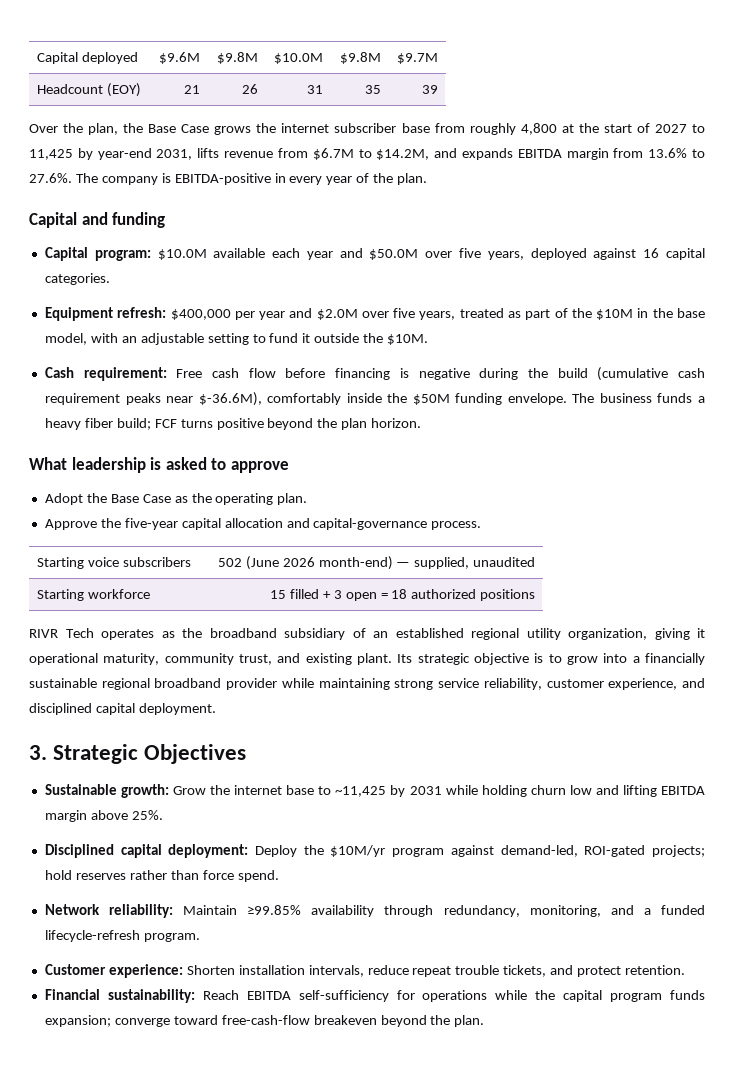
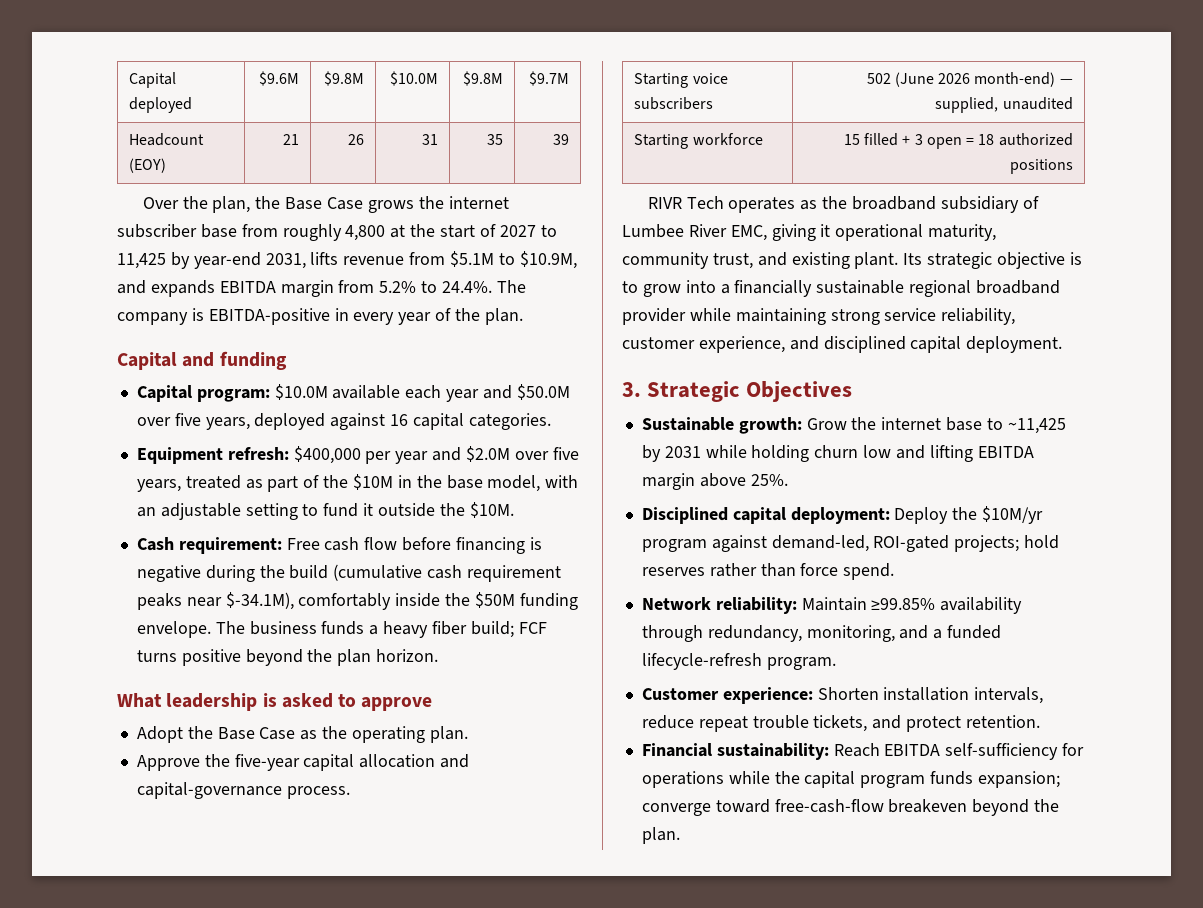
- Over the plan, the Base Case grows the internet subscriber base from roughly 4,800 at the start of 2027 to 11,425 by year-end 2031, lifts revenue from $6.7M to $14.2M, and expands EBITDA margin from 13.6% to 27.6%. The company is EBITDA-positive in every year of the plan.
+ Over the plan, the Base Case grows the internet subscriber base from roughly 4,800 at the start of 2027 to 11,425 by year-end 2031, lifts revenue from $5.1M to $10.9M, and expands EBITDA margin from 5.2% to 24.4%. The company is EBITDA-positive in every year of the plan.
- Cash requirement: Free cash flow before financing is negative during the build (cumulative cash requirement peaks near $-36.6M), comfortably inside the $50M funding envelope.
+ Cash requirement: Free cash flow before financing is negative during the build (cumulative cash requirement peaks near $-34.1M), comfortably inside the $50M funding envelope.
- RIVR Tech operates as the broadband subsidiary of an established regional utility organization, giving it operational maturity, community trust, and existing plant.
+ RIVR Tech operates as the broadband subsidiary of Lumbee River EMC, giving it operational maturity, community trust, and existing plant.

